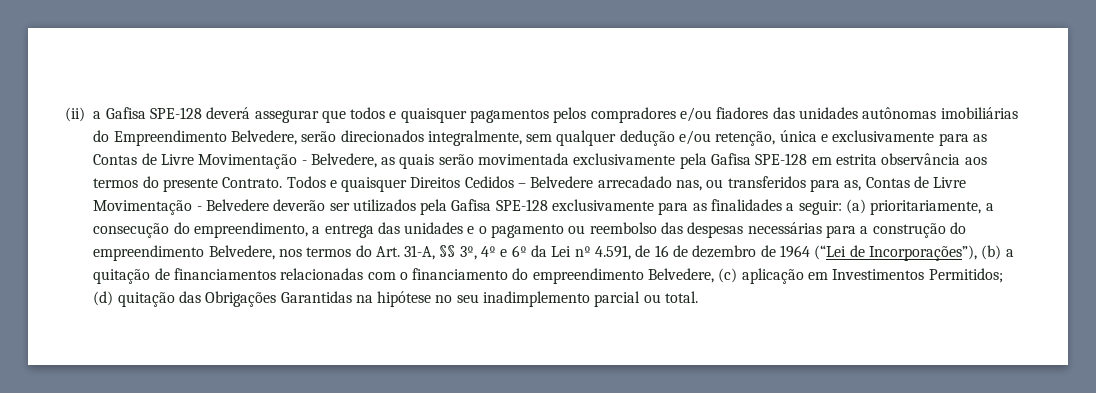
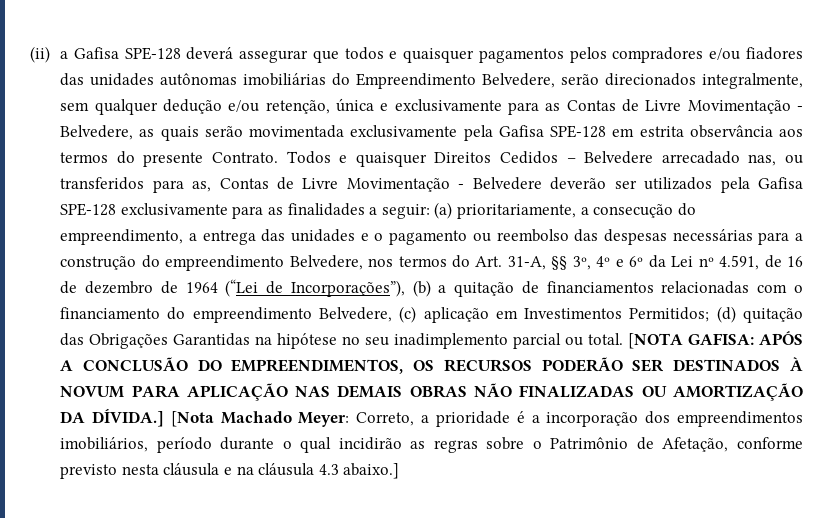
+ [NOTA GAFISA: APÓS A CONCLUSÃO DO EMPREENDIMENTOS, OS RECURSOS PODERÃO SER DESTINADOS À NOVUM PARA APLICAÇÃO NAS DEMAIS OBRAS NÃO FINALIZADAS OU AMORTIZAÇÃO DA DÍVIDA.] [Nota Machado Meyer: Correto, a prioridade é a incorporação dos empreendimentos imobiliários, período durante o qual incidirão as regras sobre o Patrimônio de Afetação, conforme previsto nesta cláusula e na cláusula 4.3 abaixo.]

